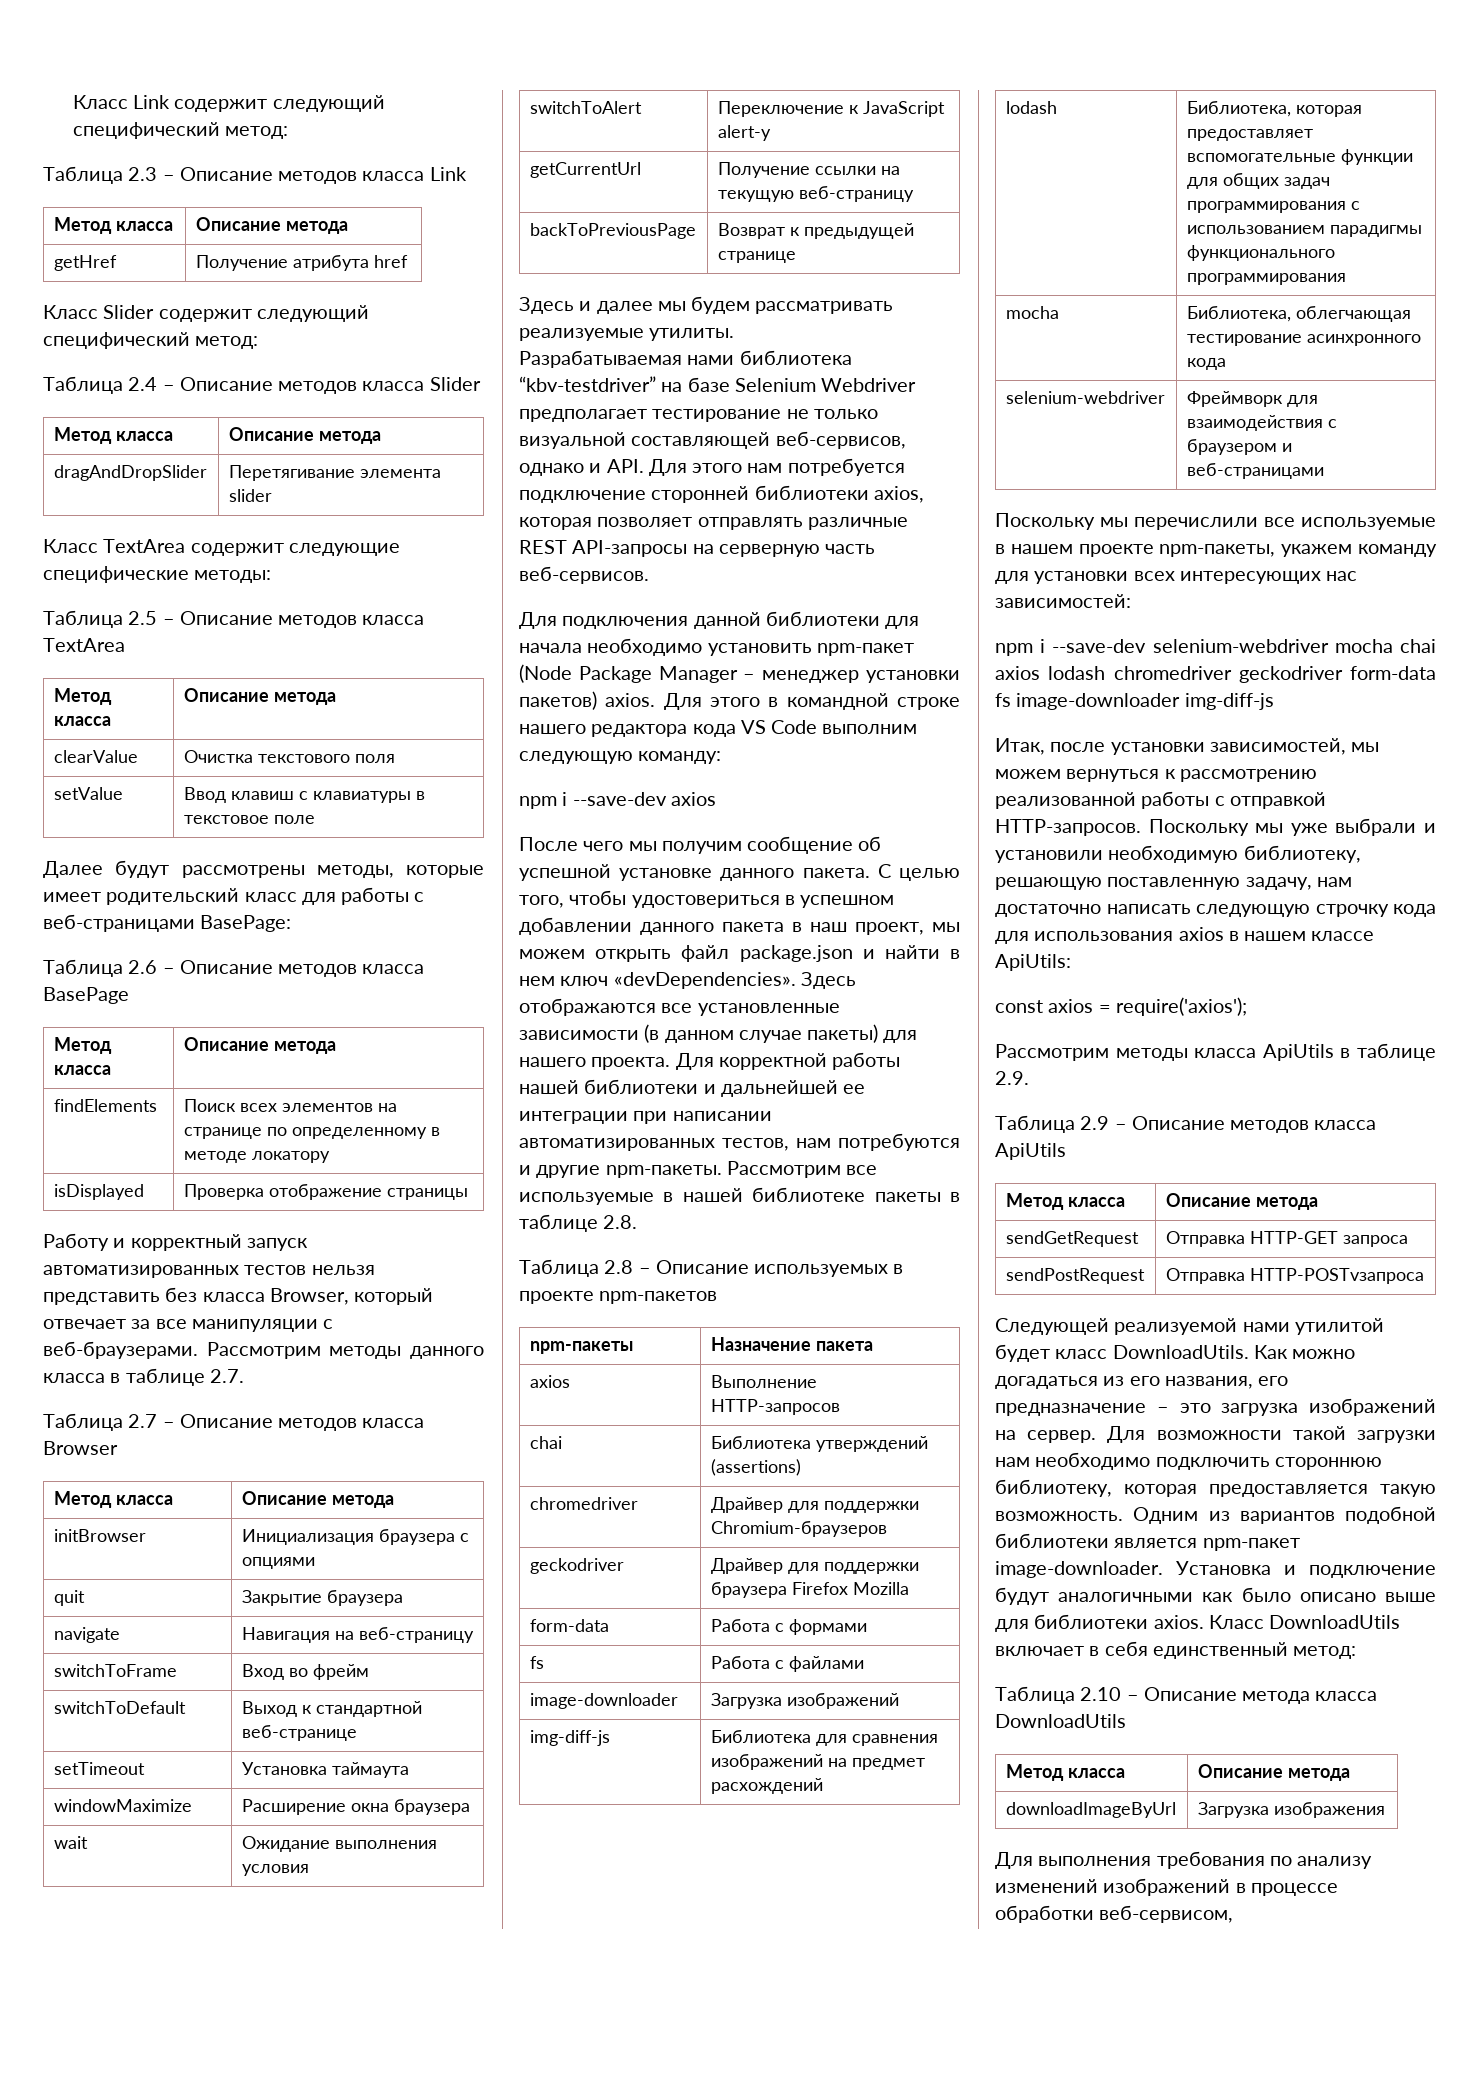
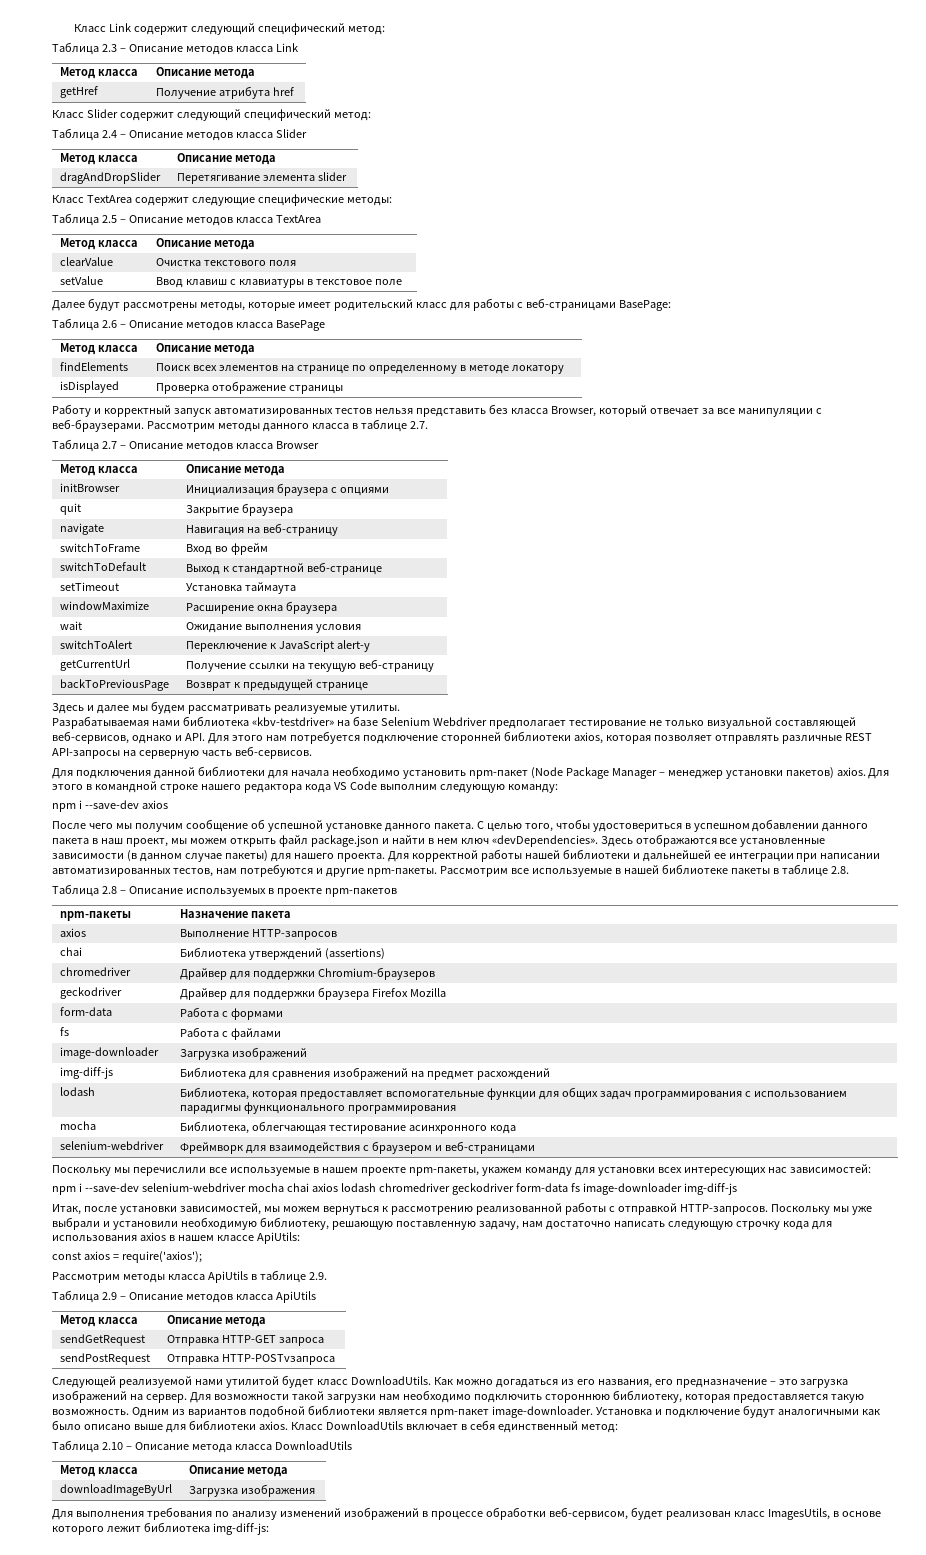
- Разрабатываемая нами библиотека “kbv-testdriver” на базе Selenium Webdriver предполагает тестирование не только визуальной составляющей веб-сервисов, однако и API. Для этого нам потребуется подключение сторонней библиотеки axios, которая позволяет отправлять различные REST API-запросы на серверную часть веб-сервисов.
+ Разрабатываемая нами библиотека «kbv-testdriver» на базе Selenium Webdriver предполагает тестирование не только визуальной составляющей веб-сервисов, однако и API. Для этого нам потребуется подключение сторонней библиотеки axios, которая позволяет отправлять различные REST API-запросы на серверную часть веб-сервисов.
- Для выполнения требования по анализу изменений изображений в процессе обработки веб-сервисом,
+ Для выполнения требования по анализу изменений изображений в процессе обработки веб-сервисом, будет реализован класс ImagesUtils, в основе которого лежит библиотека img-diff-js:

